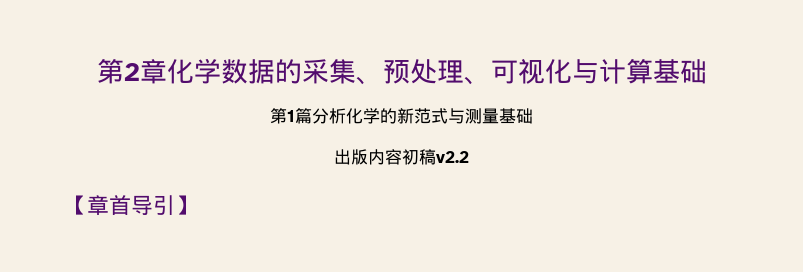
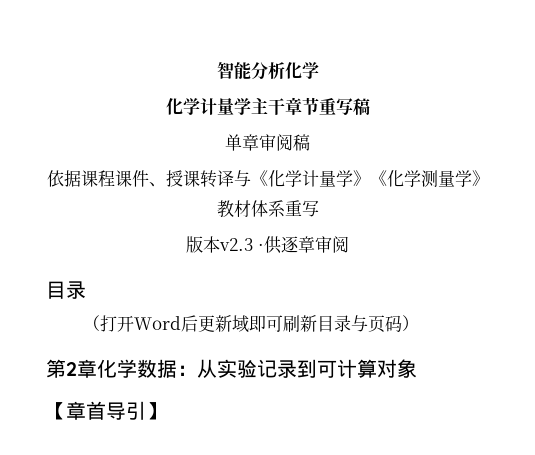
- 第2章化学数据的采集、预处理、可视化与计算基础
- 第1篇分析化学的新范式与测量基础
- 出版内容初稿v2.2
+ 智能分析化学
+ 化学计量学主干章节重写稿
+ 单章审阅稿
+ 依据课程课件、授课转译与《化学计量学》《化学测量学》教材体系重写
+ 版本v2.3 ·供逐章审阅
+ 目录
+ （打开Word后更新域即可刷新目录与页码）
+ 第2章化学数据：从实验记录到可计算对象

